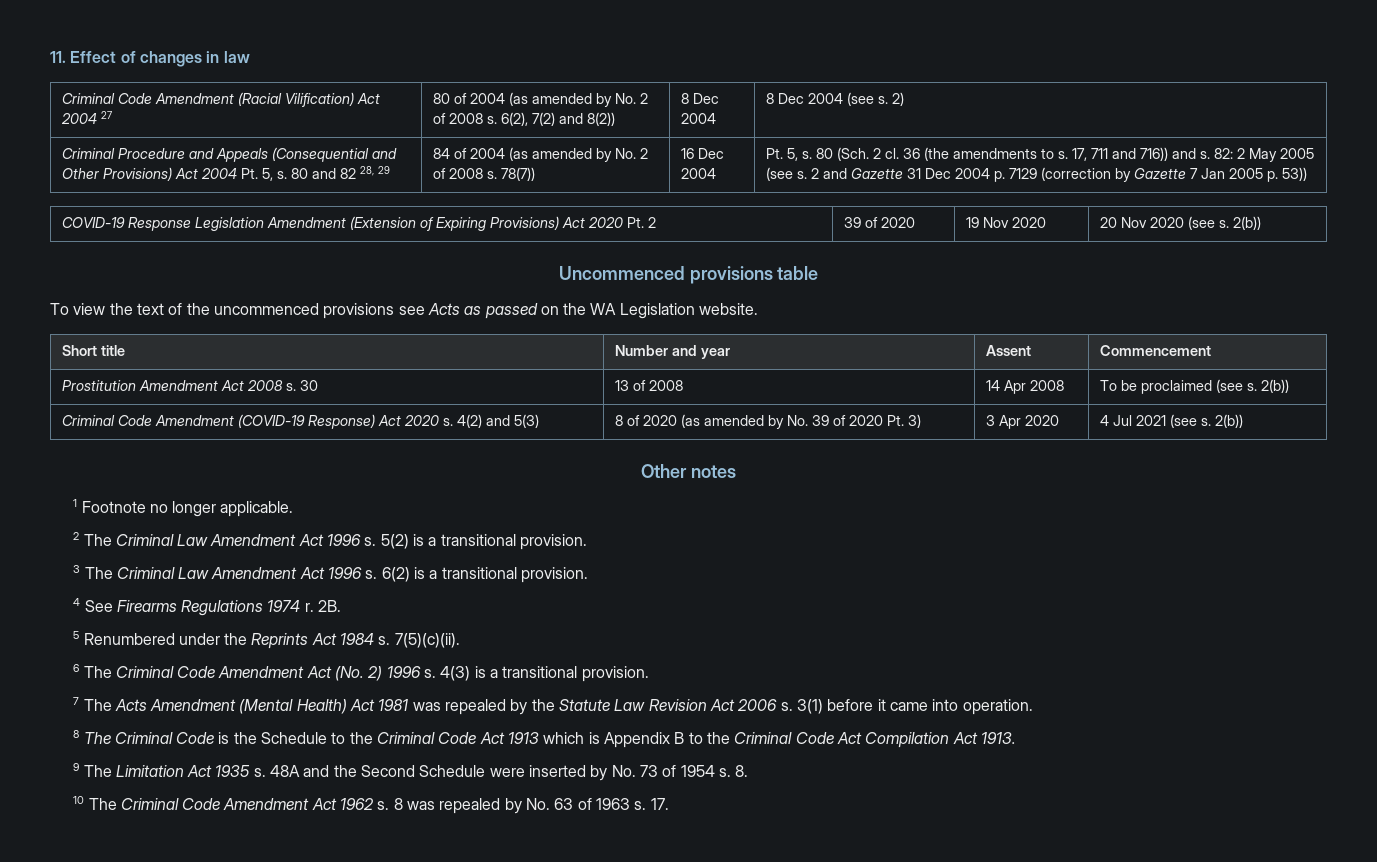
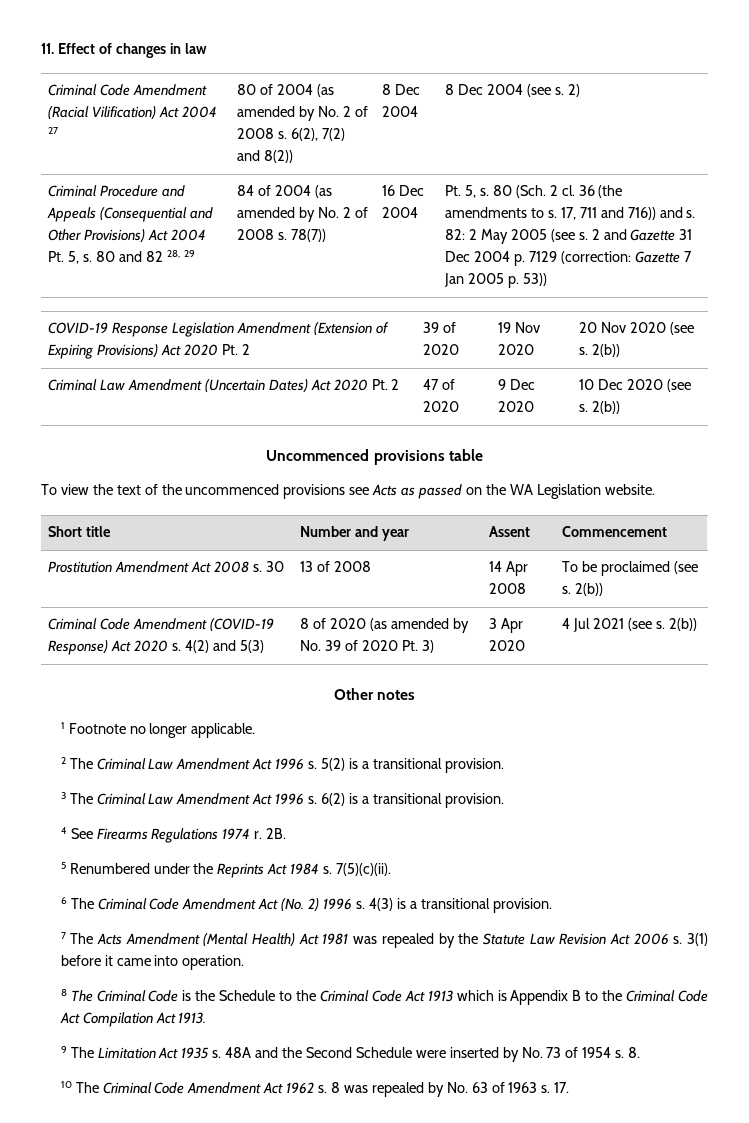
- 2 and Gazette 31 Dec 2004 p. 7129 (correction by Gazette 7 Jan 2005 p. 53))
+ 2 and Gazette 31 Dec 2004 p. 7129 (correction: Gazette 7 Jan 2005 p. 53))
+ Criminal Law Amendment (Uncertain Dates) Act 2020 Pt. 2 | 47 of 2020 | 9 Dec 2020 | 10 Dec 2020 (see s. 2(b))

